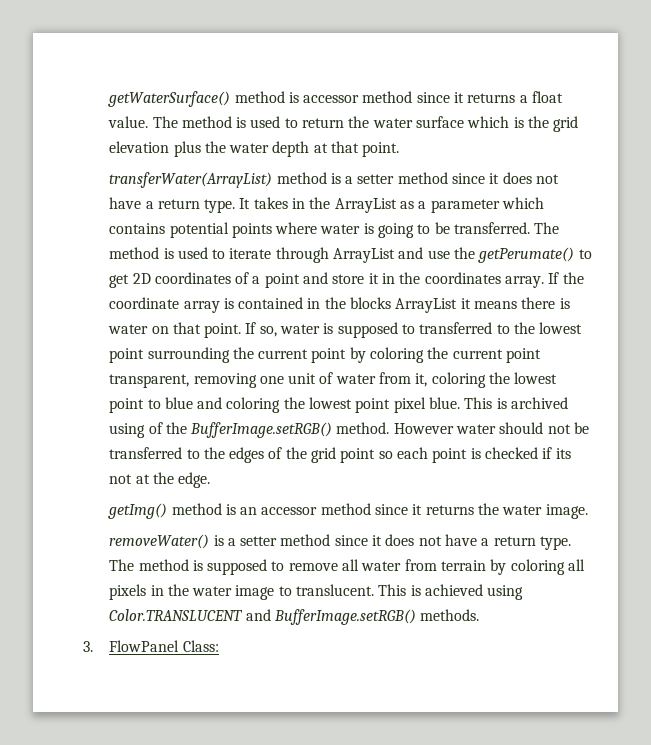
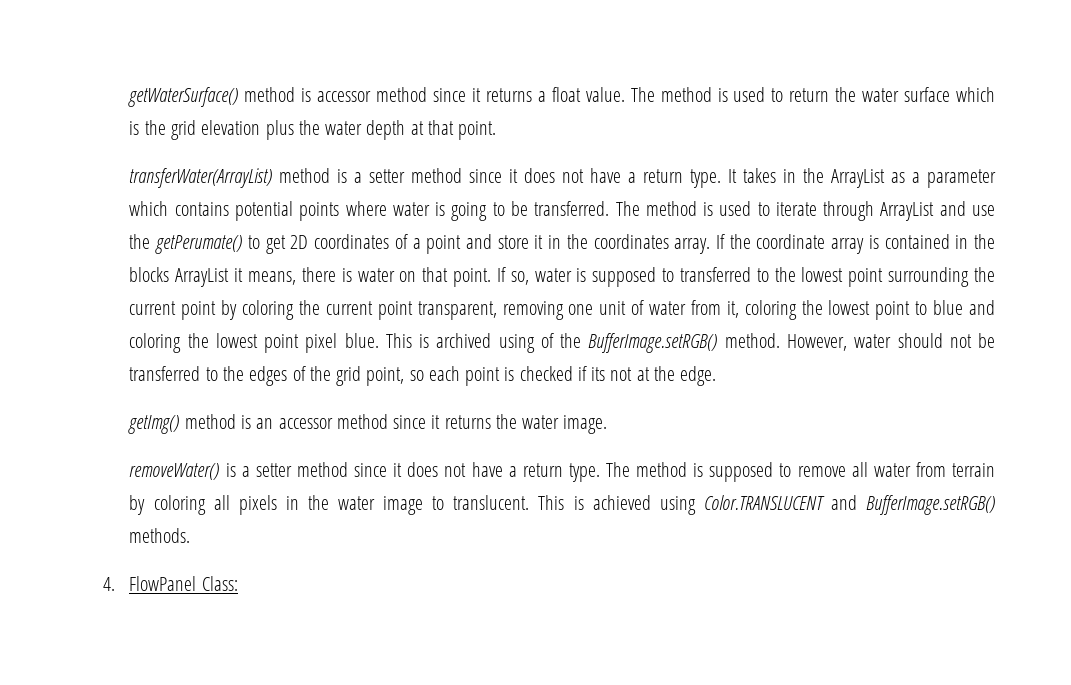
- If the coordinate array is contained in the blocks ArrayList it means there is water on that point.
+ If the coordinate array is contained in the blocks ArrayList it means, there is water on that point.
- However water should not be transferred to the edges of the grid point so each point is checked if its not at the edge.
+ However, water should not be transferred to the edges of the grid point, so each point is checked if its not at the edge.
- 3. FlowPanel Class:
+ 4. FlowPanel Class:

